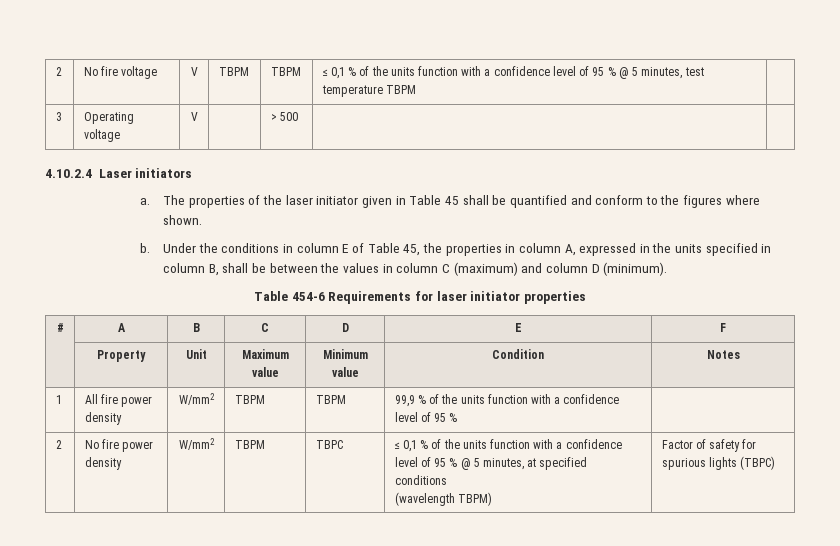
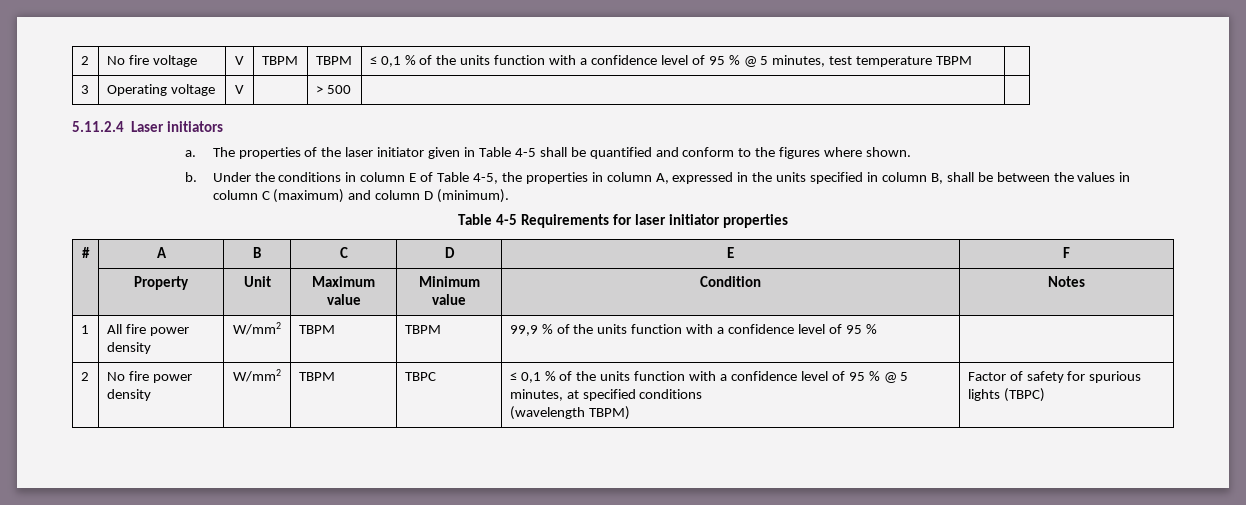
- 4.10.2.4 Laser initiators
+ 5.11.2.4 Laser initiators
- The properties of the laser initiator given in Table 45 shall be quantified and conform to the figures where shown.
+ The properties of the laser initiator given in Table 4-5 shall be quantified and conform to the figures where shown.
- Under the conditions in column E of Table 45, the properties in column A, expressed in the units specified in column B, shall be between the values in column C (maximum) and column D (minimum).
+ Under the conditions in column E of Table 4-5, the properties in column A, expressed in the units specified in column B, shall be between the values in column C (maximum) and column D (minimum).
- Table 454-6 Requirements for laser initiator properties
+ Table 4-5 Requirements for laser initiator properties

